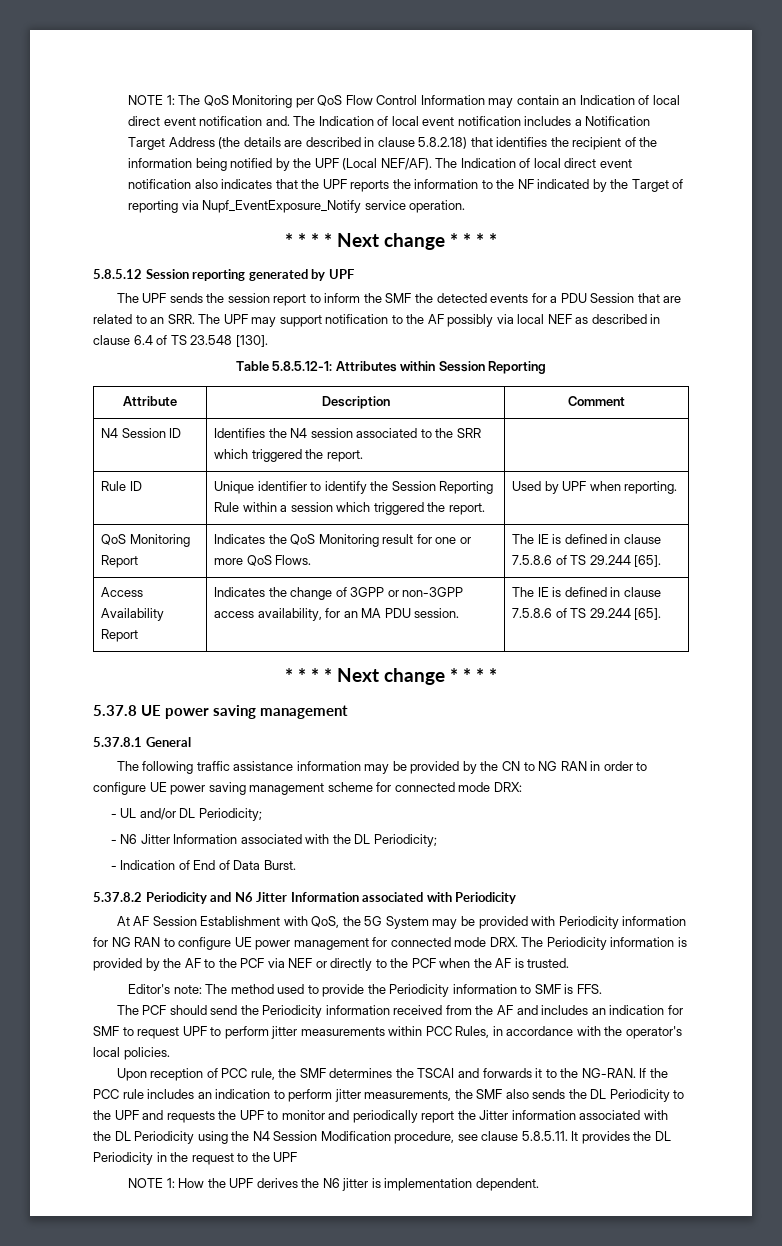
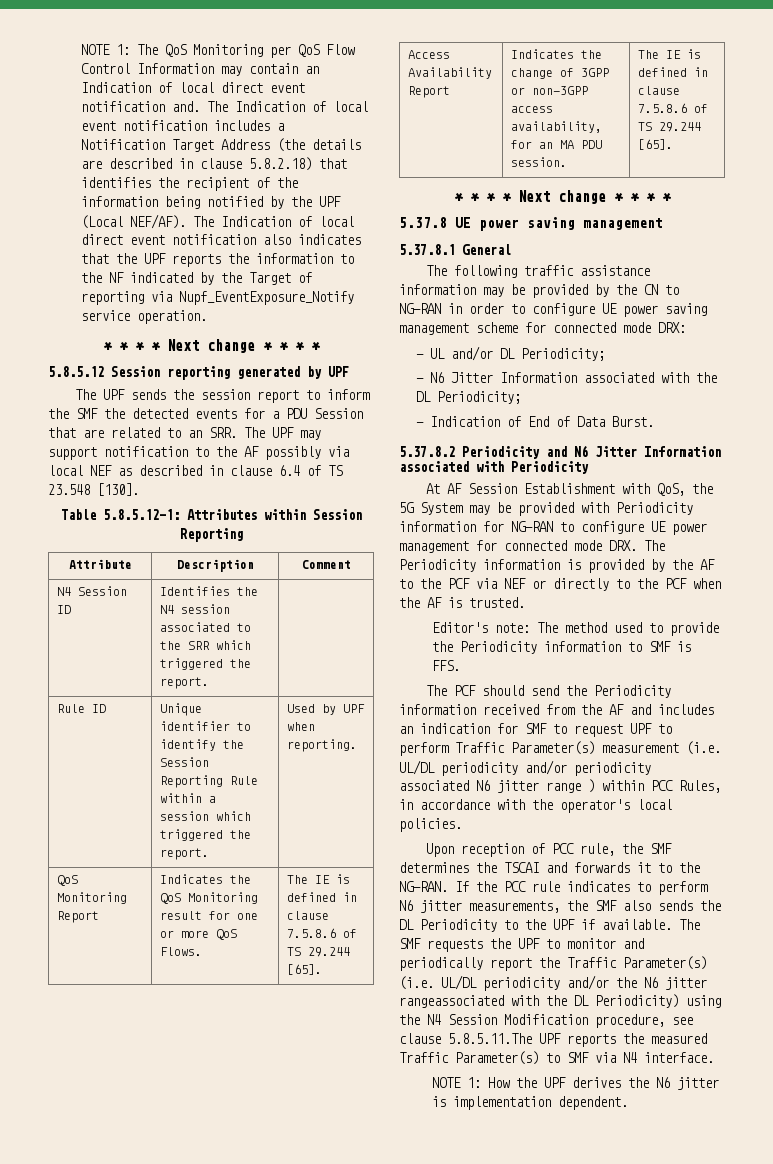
- The following traffic assistance information may be provided by the CN to NG RAN in order to configure UE power saving management scheme for connected mode DRX:
+ The following traffic assistance information may be provided by the CN to NG-RAN in order to configure UE power saving management scheme for connected mode DRX:
- At AF Session Establishment with QoS, the 5G System may be provided with Periodicity information for NG RAN to configure UE power management for connected mode DRX. The Periodicity information is provided by the AF to the PCF via NEF or directly to the PCF when the AF is trusted.
+ At AF Session Establishment with QoS, the 5G System may be provided with Periodicity information for NG-RAN to configure UE power management for connected mode DRX. The Periodicity information is provided by the AF to the PCF via NEF or directly to the PCF when the AF is trusted.
- The PCF should send the Periodicity information received from the AF and includes an indication for SMF to request UPF to perform jitter measurements within PCC Rules, in accordance with the operator's local policies.
+ The PCF should send the Periodicity information received from the AF and includes an indication for SMF to request UPF to perform Traffic Parameter(s) measurement (i.e. UL/DL periodicity and/or periodicity associated N6 jitter range ) within PCC Rules, in accordance with the operator's local policies.
- If the PCC rule includes an indication to perform jitter measurements, the SMF also sends the DL Periodicity to the UPF and requests the UPF to monitor and periodically report the Jitter information associated with the DL Periodicity using the N4 Session Modification procedure, see clause 5.8.5.11. It provides the DL Periodicity in the request to the UPF
+ If the PCC rule indicates to perform N6 jitter measurements, the SMF also sends the DL Periodicity to the UPF if available. The SMF requests the UPF to monitor and periodically report the Traffic Parameter(s) (i.e. UL/DL periodicity and/or the N6 jitter rangeassociated with the DL Periodicity) using the N4 Session Modification procedure, see clause 5.8.5.11.The UPF reports the measured Traffic Parameter(s) to SMF via N4 interface.

